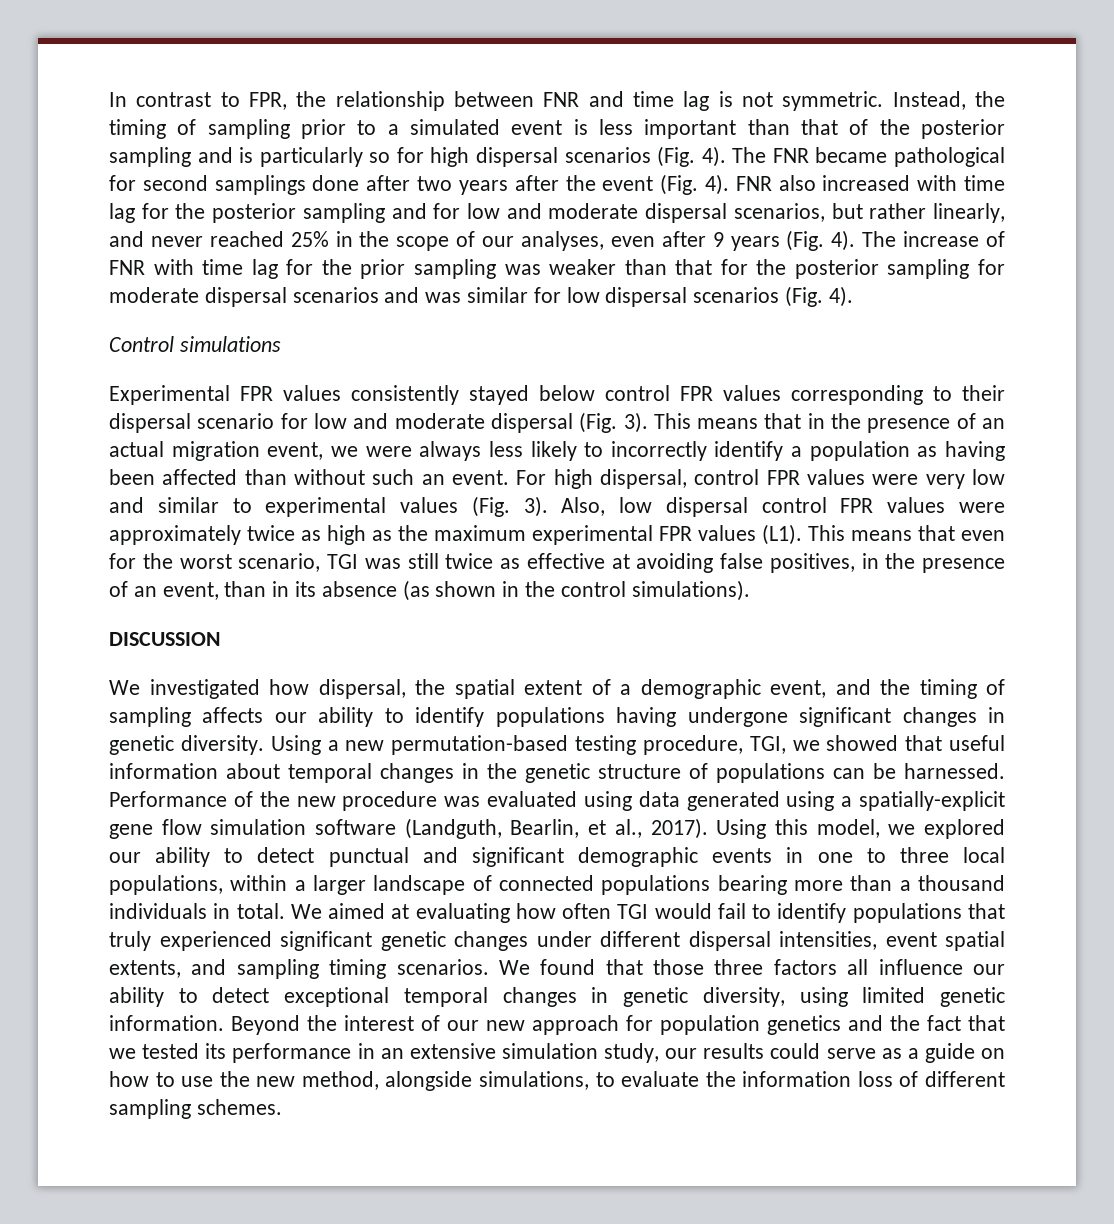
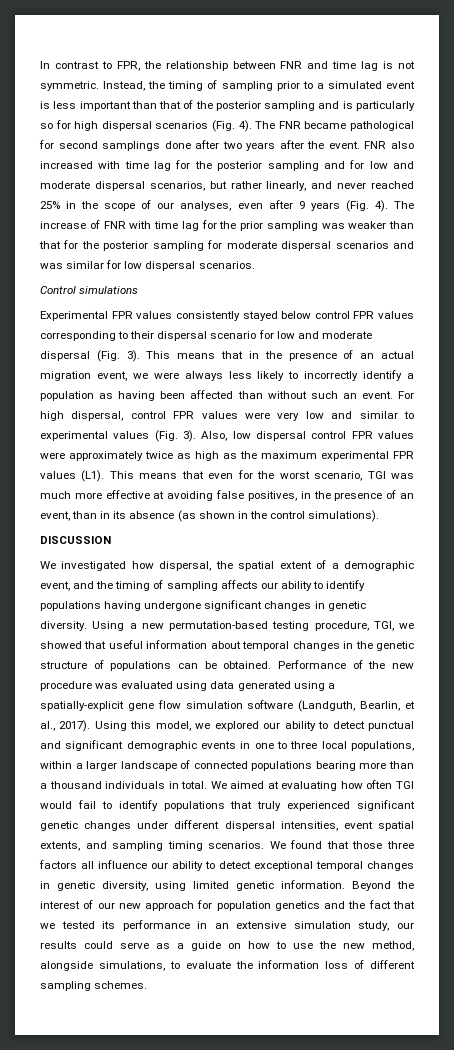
- The FNR became pathological for second samplings done after two years after the event (Fig. 4).
+ The FNR became pathological for second samplings done after two years after the event.
- The increase of FNR with time lag for the prior sampling was weaker than that for the posterior sampling for moderate dispersal scenarios and was similar for low dispersal scenarios (Fig. 4).
+ The increase of FNR with time lag for the prior sampling was weaker than that for the posterior sampling for moderate dispersal scenarios and was similar for low dispersal scenarios.
- Also, low dispersal control FPR values were approximately twice as high as the maximum experimental FPR values (L1). This means that even for the worst scenario, TGI was still twice as effective at avoiding false positives, in the presence of an event, than in its absence (as shown in the control simulations).
+ Also, low dispersal control FPR values were approximately twice as high as the maximum experimental FPR values (L1). This means that even for the worst scenario, TGI was much more effective at avoiding false positives, in the presence of an event, than in its absence (as shown in the control simulations).
- Using a new permutation-based testing procedure, TGI, we showed that useful information about temporal changes in the genetic structure of populations can be harnessed.
+ Using a new permutation-based testing procedure, TGI, we showed that useful information about temporal changes in the genetic structure of populations can be obtained.

